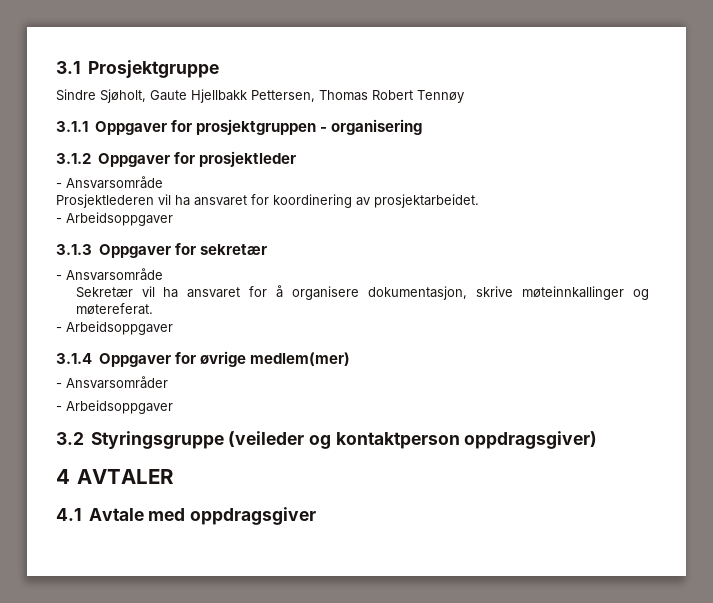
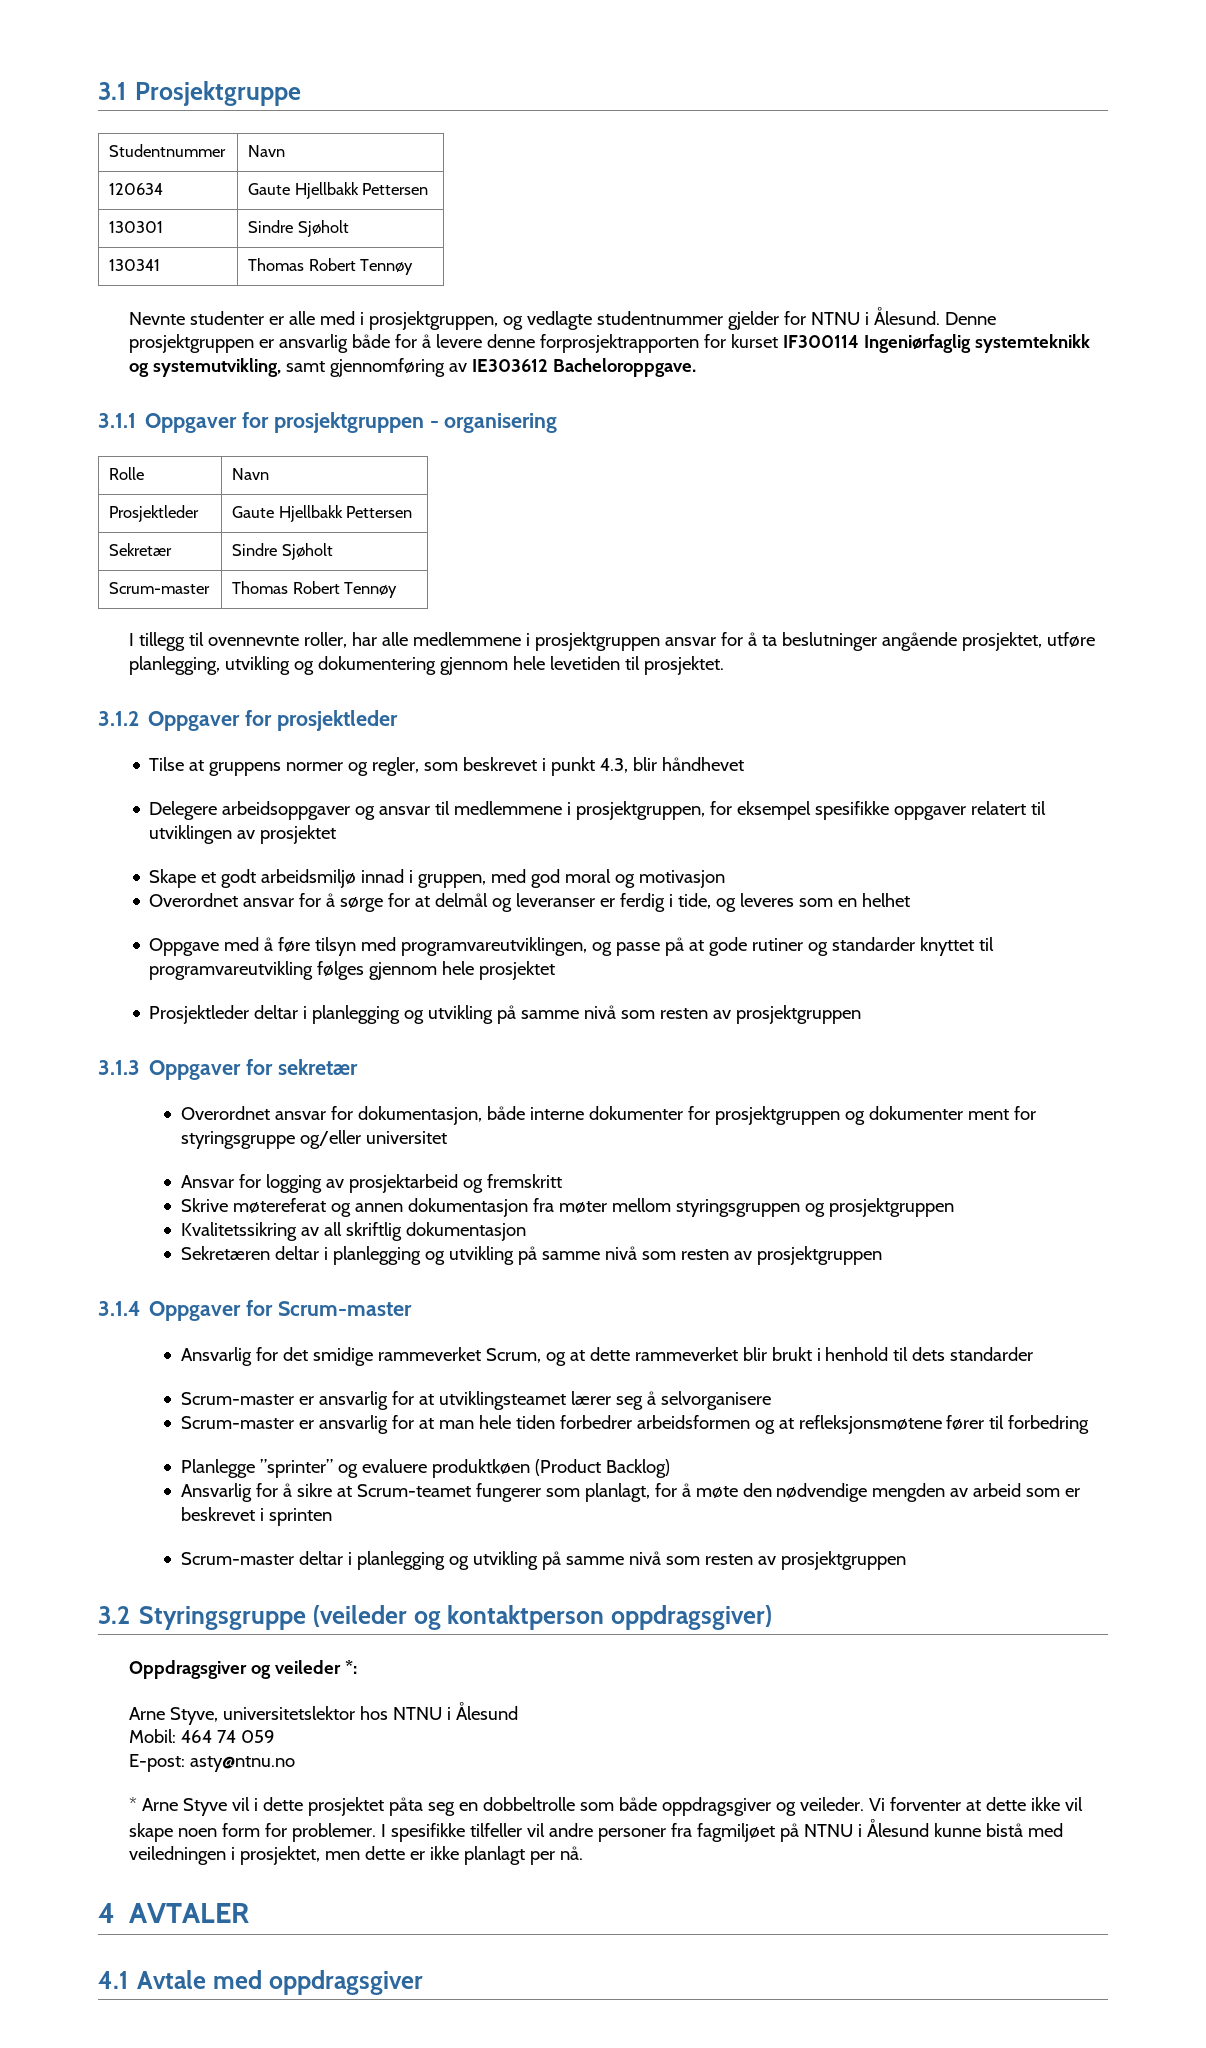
- Sindre Sjøholt, Gaute Hjellbakk Pettersen, Thomas Robert Tennøy
+ Studentnummer | Navn
+ 120634 | Gaute Hjellbakk Pettersen
+ 130301 | Sindre Sjøholt
+ 130341 | Thomas Robert Tennøy
+ Nevnte studenter er alle med i prosjektgruppen, og vedlagte studentnummer gjelder for NTNU i Ålesund. Denne prosjektgruppen er ansvarlig både for å levere denne forprosjektrapporten for kurset IF300114 Ingeniørfaglig systemteknikk og systemutvikling, samt gjennomføring av IE303612 Bacheloroppgave.
+ Rolle | Navn
+ Prosjektleder | Gaute Hjellbakk Pettersen
+ Sekretær | Sindre Sjøholt
+ Scrum-master | Thomas Robert Tennøy
+ I tillegg til ovennevnte roller, har alle medlemmene i prosjektgruppen ansvar for å ta beslutninger angående prosjektet, utføre planlegging, utvikling og dokumentering gjennom hele levetiden til prosjektet.
  3.1.2 Oppgaver for prosjektleder
- - Ansvarsområde
- Prosjektlederen vil ha ansvaret for koordinering av prosjektarbeidet.
- - Arbeidsoppgaver
+ Tilse at gruppens normer og regler, som beskrevet i punkt 4.3, blir håndhevet
+ Delegere arbeidsoppgaver og ansvar til medlemmene i prosjektgruppen, for eksempel spesifikke oppgaver relatert til utviklingen av prosjektet
+ Skape et godt arbeidsmiljø innad i gruppen, med god moral og motivasjon
+ Overordnet ansvar for å sørge for at delmål og leveranser er ferdig i tide, og leveres som en helhet
+ Oppgave med å føre tilsyn med programvareutviklingen, og passe på at gode rutiner og standarder knyttet til programvareutvikling følges gjennom hele prosjektet
+ Prosjektleder deltar i planlegging og utvikling på samme nivå som resten av prosjektgruppen
  3.1.3 Oppgaver for sekretær
- - Ansvarsområde
- Sekretær vil ha ansvaret for å organisere dokumentasjon, skrive møteinnkallinger og møtereferat.
- - Arbeidsoppgaver
- 3.1.4 Oppgaver for øvrige medlem(mer)
- - Ansvarsområder
- - Arbeidsoppgaver
+ Overordnet ansvar for dokumentasjon, både interne dokumenter for prosjektgruppen og dokumenter ment for styringsgruppe og/eller universitet
+ Ansvar for logging av prosjektarbeid og fremskritt
+ Skrive møtereferat og annen dokumentasjon fra møter mellom styringsgruppen og prosjektgruppen
+ Kvalitetssikring av all skriftlig dokumentasjon
+ Sekretæren deltar i planlegging og utvikling på samme nivå som resten av prosjektgruppen
+ 3.1.4 Oppgaver for Scrum-master
+ Ansvarlig for det smidige rammeverket Scrum, og at dette rammeverket blir brukt i henhold til dets standarder
+ Scrum-master er ansvarlig for at utviklingsteamet lærer seg å selvorganisere
+ Scrum-master er ansvarlig for at man hele tiden forbedrer arbeidsformen og at refleksjonsmøtene fører til forbedring
+ Planlegge ”sprinter” og evaluere produktkøen (Product Backlog)
+ Ansvarlig for å sikre at Scrum-teamet fungerer som planlagt, for å møte den nødvendige mengden av arbeid som er beskrevet i sprinten
+ Scrum-master deltar i planlegging og utvikling på samme nivå som resten av prosjektgruppen
+ Oppdragsgiver og veileder *:
+ Arne Styve, universitetslektor hos NTNU i Ålesund
+ Mobil: 464 74 059
+ E-post: asty@ntnu.no
+ * Arne Styve vil i dette prosjektet påta seg en dobbeltrolle som både oppdragsgiver og veileder. Vi forventer at dette ikke vil skape noen form for problemer. I spesifikke tilfeller vil andre personer fra fagmiljøet på NTNU i Ålesund kunne bistå med veiledningen i prosjektet, men dette er ikke planlagt per nå.

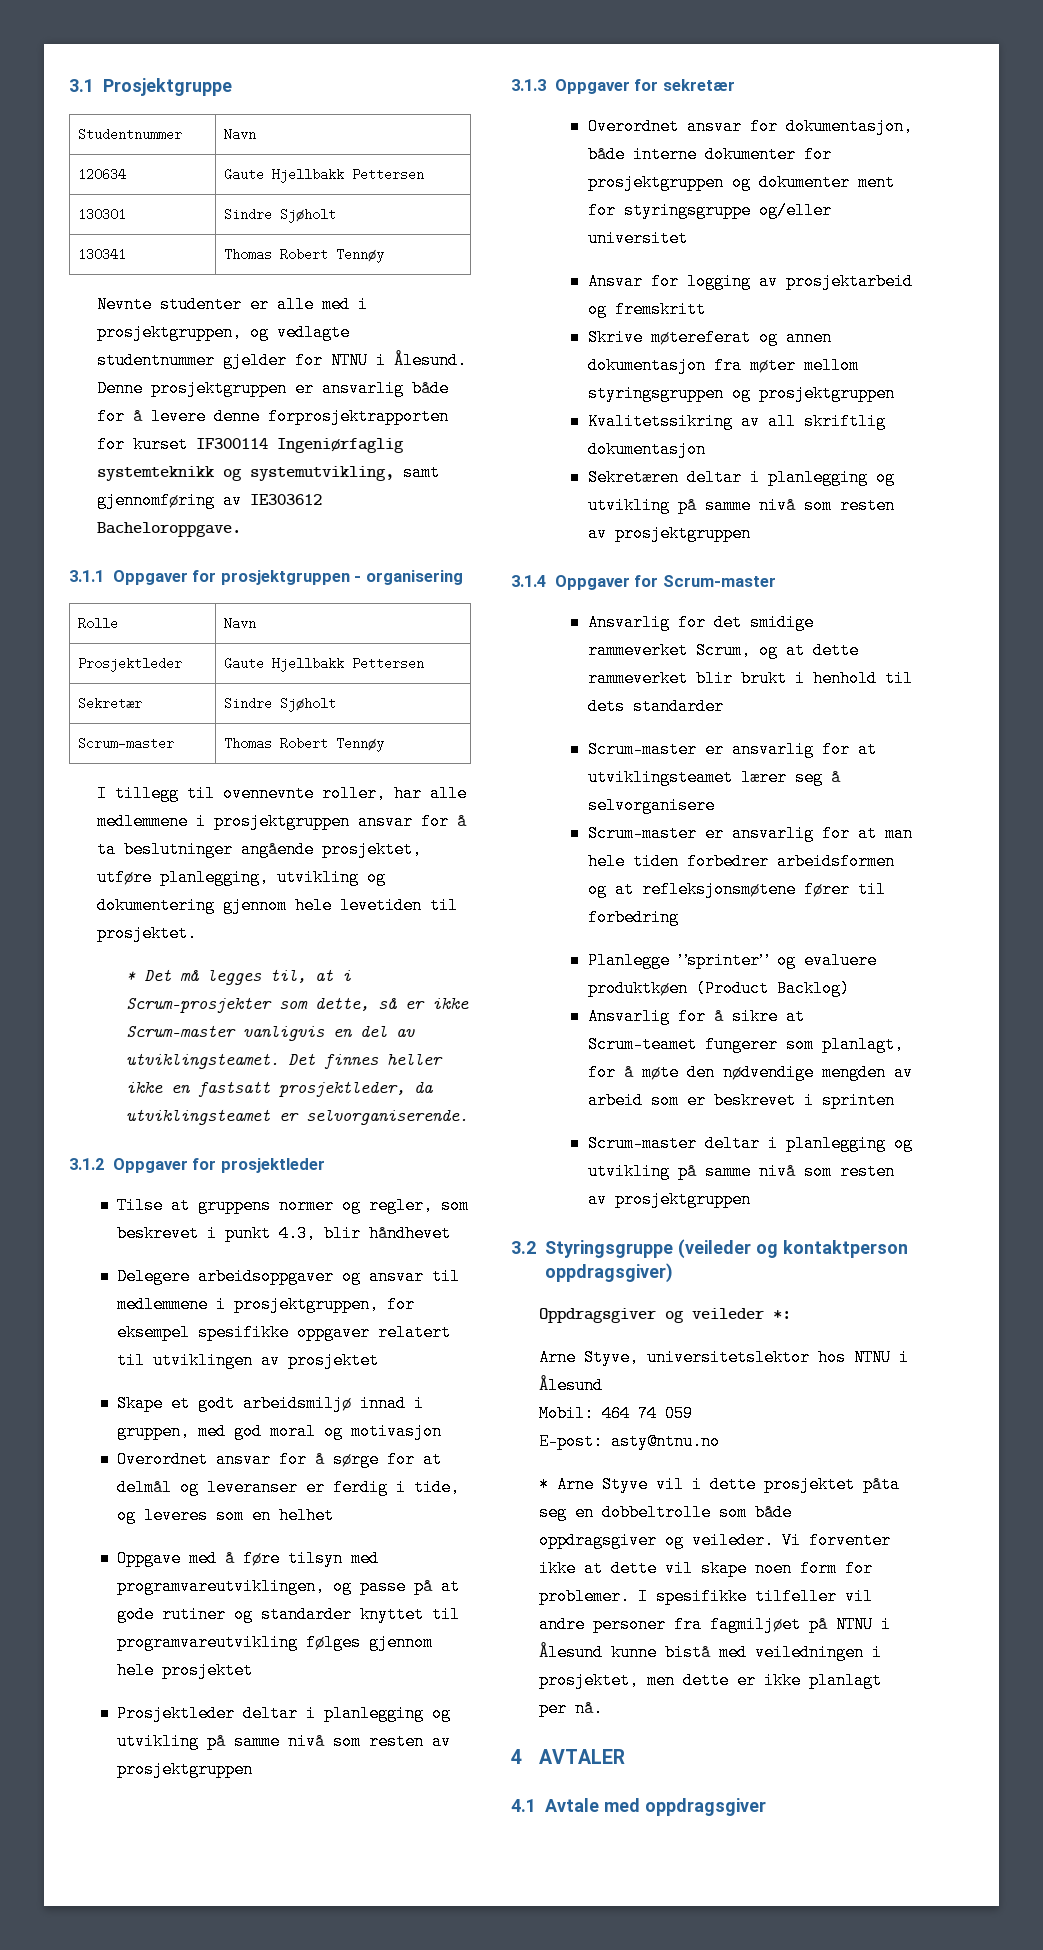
+ * Det må legges til, at i Scrum-prosjekter som dette, så er ikke Scrum-master vanligvis en del av utviklingsteamet. Det finnes heller ikke en fastsatt prosjektleder, da utviklingsteamet er selvorganiserende.
- Vi forventer at dette ikke vil skape noen form for problemer.
+ Vi forventer ikke at dette vil skape noen form for problemer.

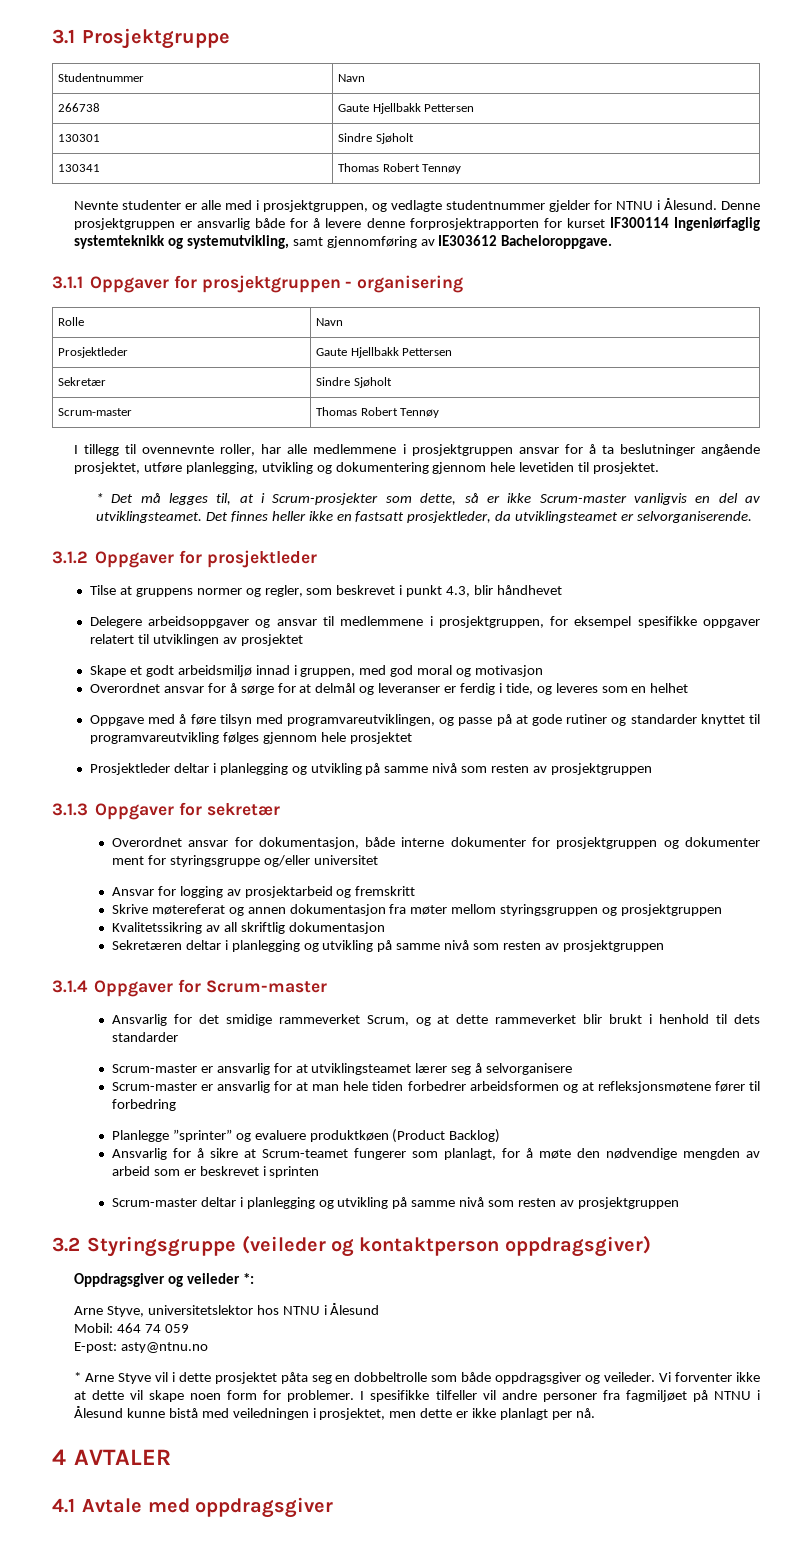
- 120634 | Gaute Hjellbakk Pettersen
+ 266738 | Gaute Hjellbakk Pettersen

